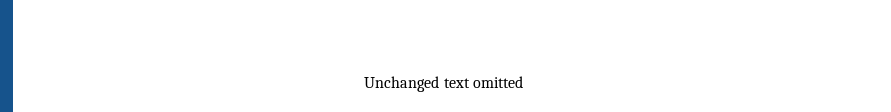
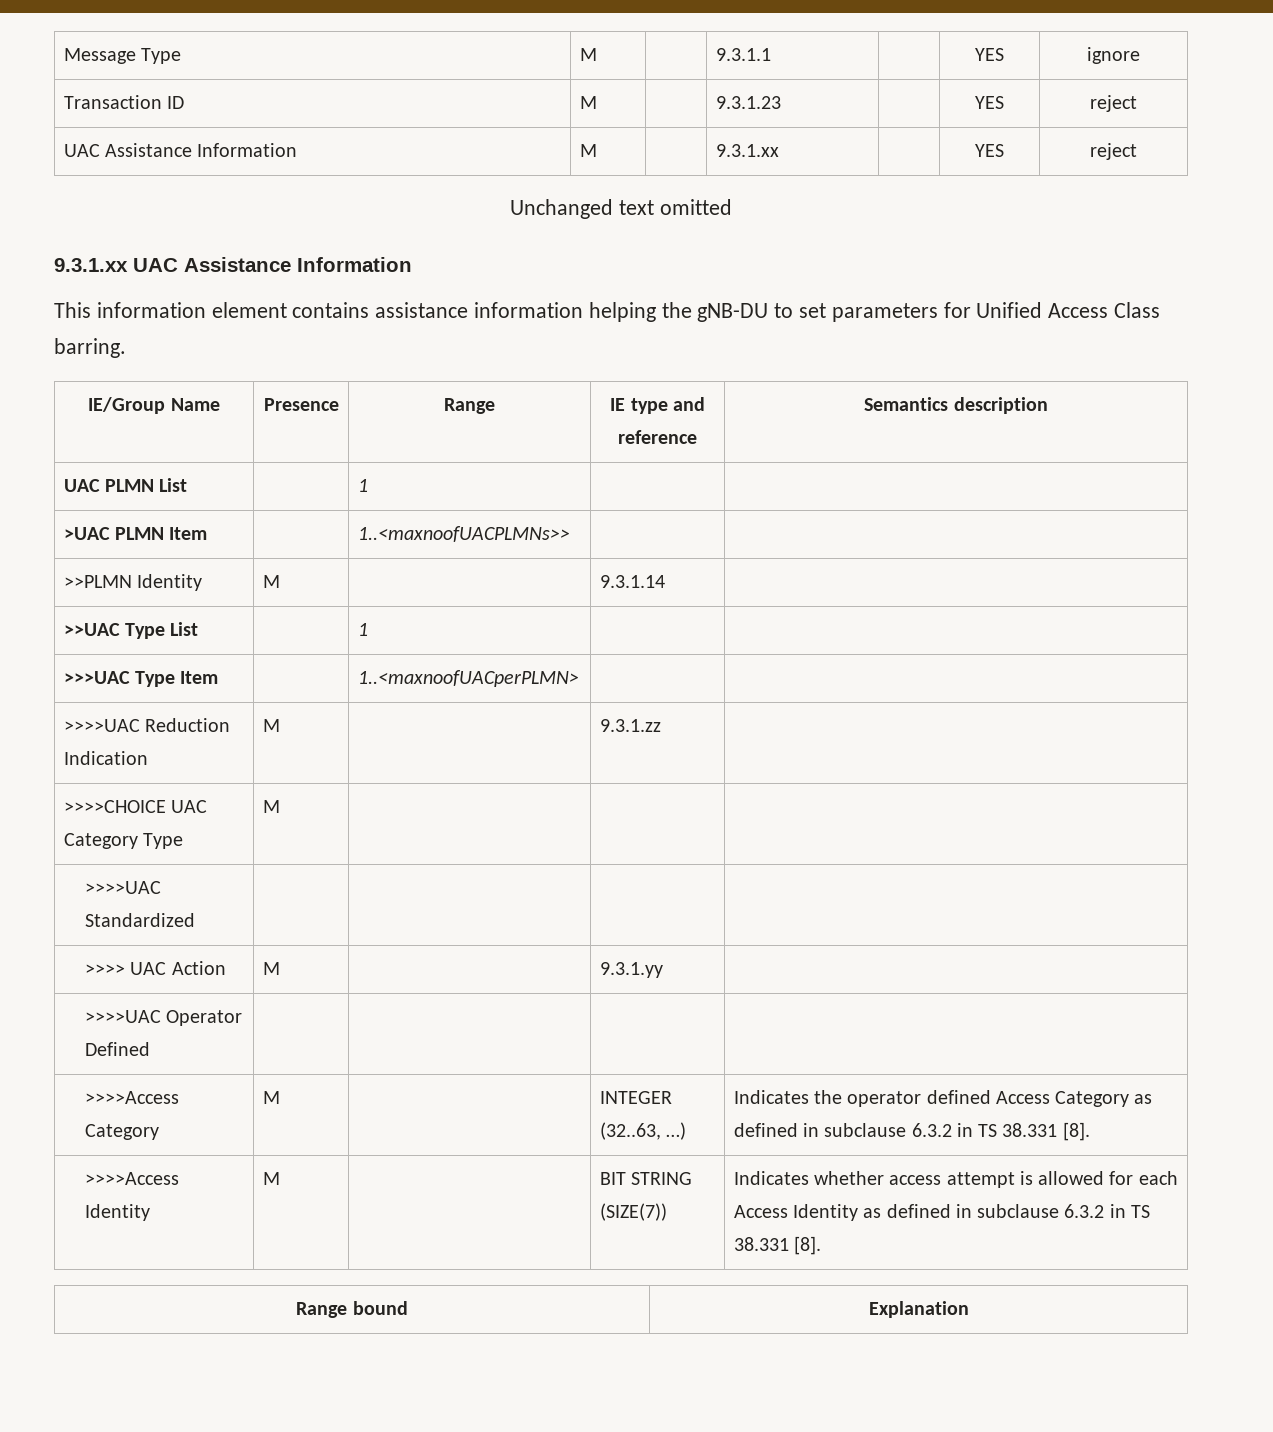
+ Message Type | M | | 9.3.1.1 | | YES | ignore
+ Transaction ID | M | | 9.3.1.23 | | YES | reject
+ UAC Assistance Information | M | | 9.3.1.xx | | YES | reject
  Unchanged text omitted
+ 9.3.1.xx UAC Assistance Information
+ This information element contains assistance information helping the gNB-DU to set parameters for Unified Access Class barring.
+ IE/Group Name | Presence | Range | IE type and reference | Semantics description
+ UAC PLMN List | | 1 | |
+ >UAC PLMN Item | | 1..<maxnoofUACPLMNs>> | |
+ >>PLMN Identity | M | | 9.3.1.14 |
+ >>UAC Type List | | 1 | |
+ >>>UAC Type Item | | 1..<maxnoofUACperPLMN> | |
+ >>>>UAC Reduction Indication | M | | 9.3.1.zz |
+ >>>>CHOICE UAC Category Type | M | | |
+ >>>>UAC Standardized | | | |
+ >>>> UAC Action | M | | 9.3.1.yy |
+ >>>>UAC Operator Defined | | | |
+ >>>>Access Category | M | | INTEGER (32..63, …) | Indicates the operator defined Access Category as defined in subclause 6.3.2 in TS 38.331 [8].
+ >>>>Access Identity | M | | BIT STRING (SIZE(7)) | Indicates whether access attempt is allowed for each Access Identity as defined in subclause 6.3.2 in TS 38.331 [8].
+ Range bound | Explanation

